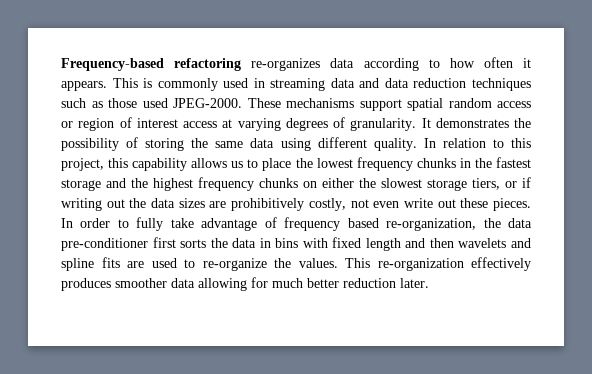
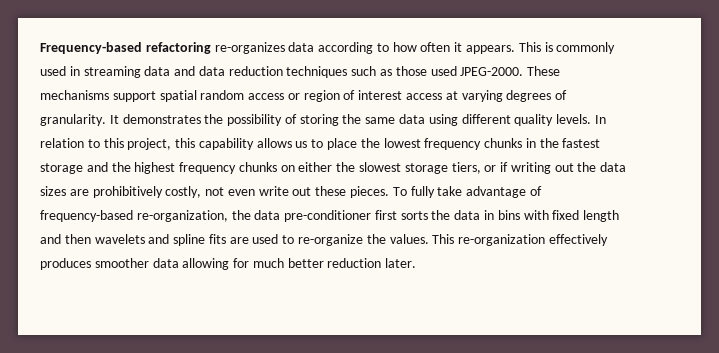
- It demonstrates the possibility of storing the same data using different quality.
+ It demonstrates the possibility of storing the same data using different quality levels.
- In order to fully take advantage of frequency based re-organization, the data pre-conditioner first sorts the data in bins with fixed length and then wavelets and spline fits are used to re-organize the values.
+ To fully take advantage of frequency-based re-organization, the data pre-conditioner first sorts the data in bins with fixed length and then wavelets and spline fits are used to re-organize the values.

